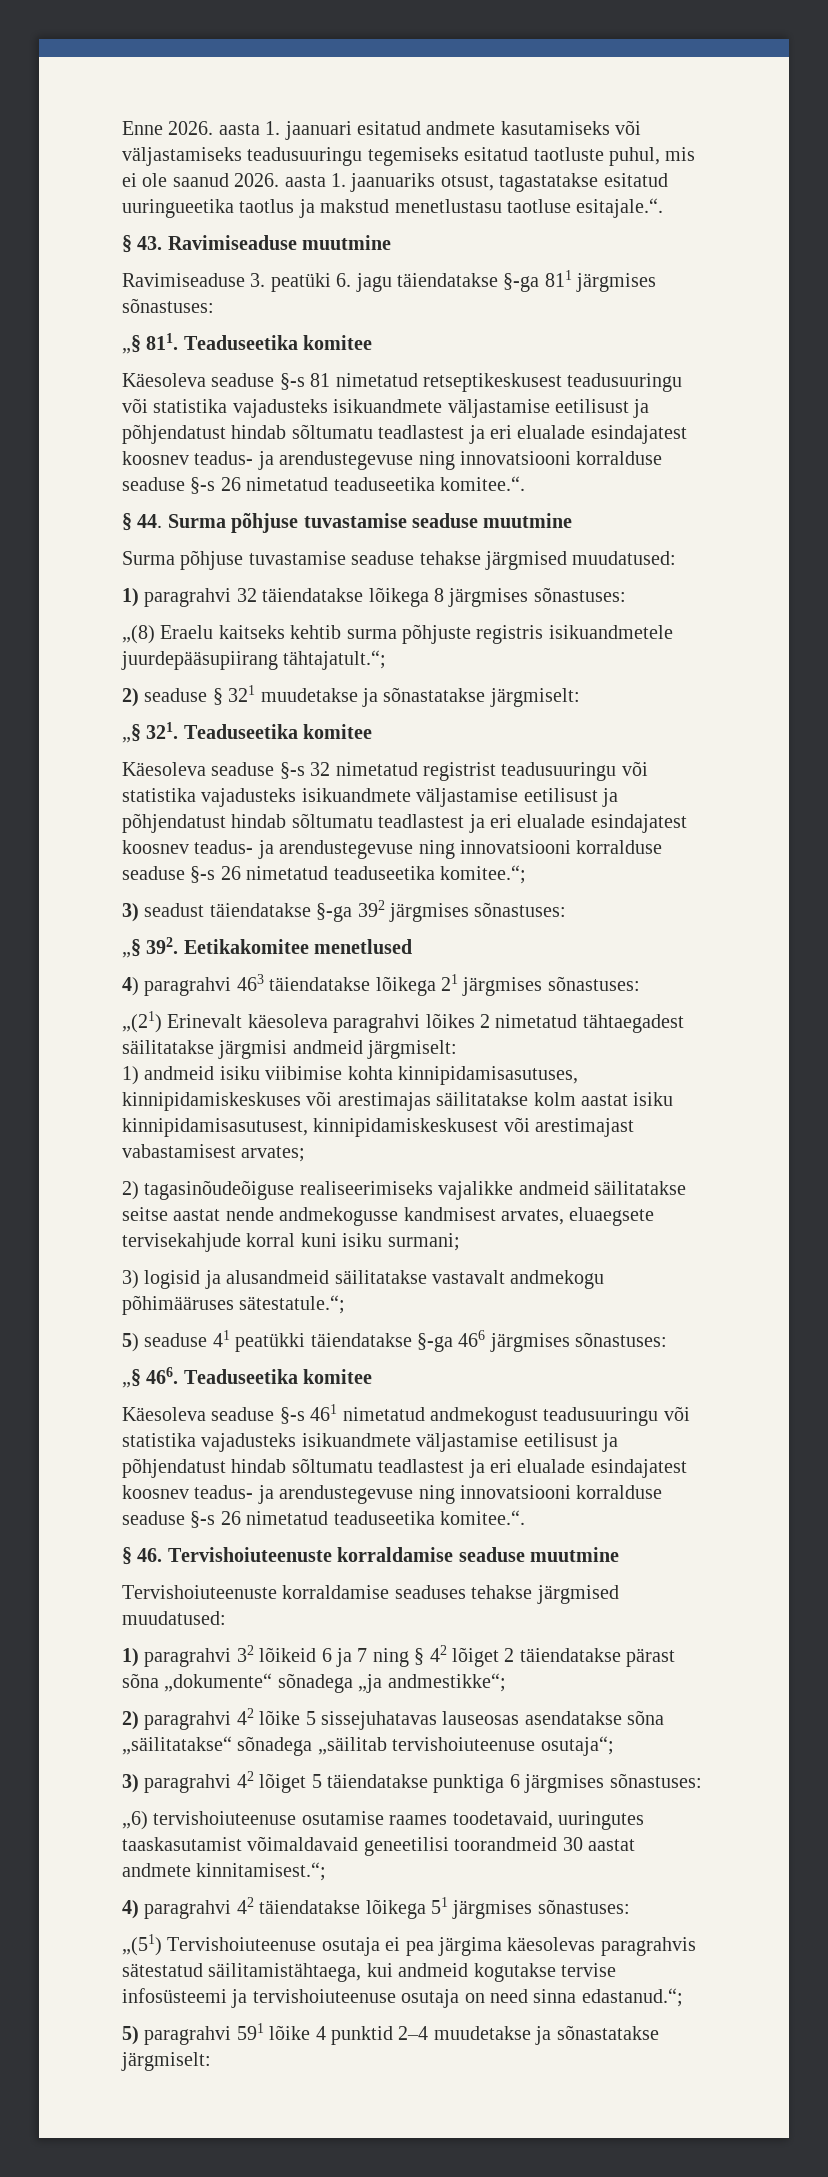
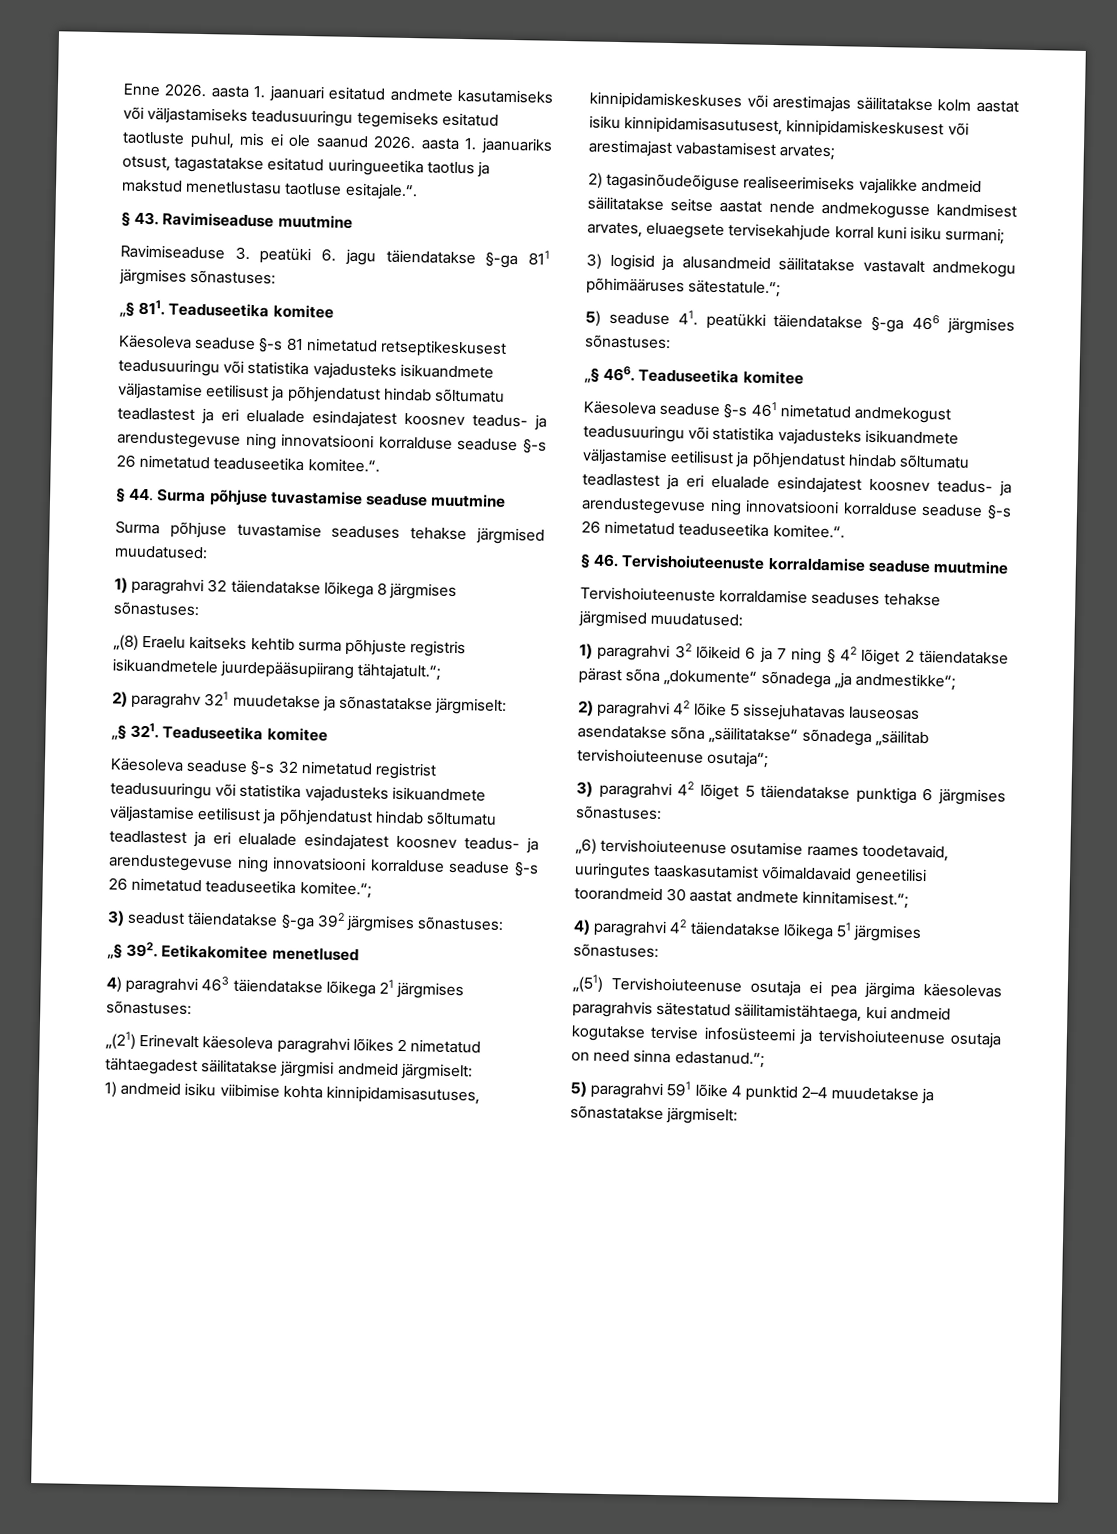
- Surma põhjuse tuvastamise seaduse tehakse järgmised muudatused:
+ Surma põhjuse tuvastamise seaduses tehakse järgmised muudatused:
- 2) seaduse § 321 muudetakse ja sõnastatakse järgmiselt:
+ 2) paragrahv 321 muudetakse ja sõnastatakse järgmiselt:
- 5) seaduse 41 peatükki täiendatakse §-ga 466 järgmises sõnastuses:
+ 5) seaduse 41. peatükki täiendatakse §-ga 466 järgmises sõnastuses:

